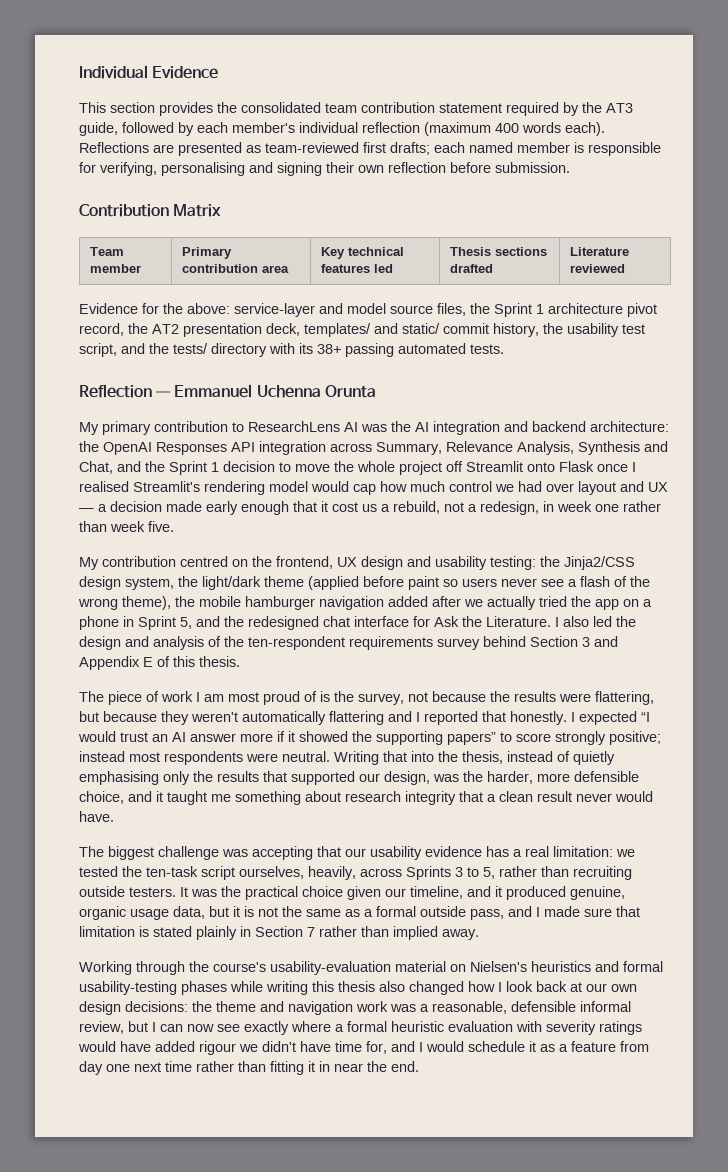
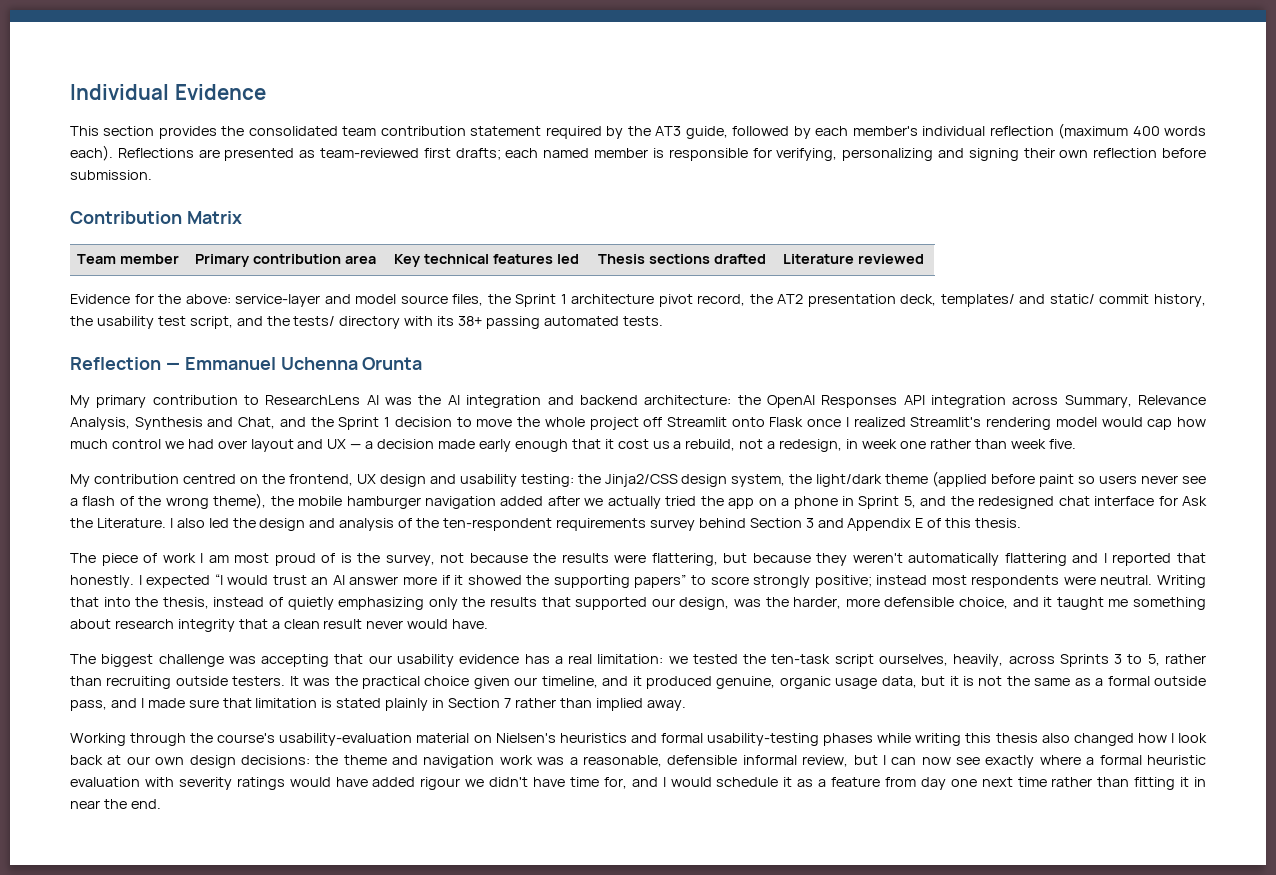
- Reflections are presented as team-reviewed first drafts; each named member is responsible for verifying, personalising and signing their own reflection before submission.
+ Reflections are presented as team-reviewed first drafts; each named member is responsible for verifying, personalizing and signing their own reflection before submission.
- the OpenAI Responses API integration across Summary, Relevance Analysis, Synthesis and Chat, and the Sprint 1 decision to move the whole project off Streamlit onto Flask once I realised Streamlit's rendering model would cap how much control we had over layout and UX — a decision made early enough that it cost us a rebuild, not a redesign, in week one rather than week five.
+ the OpenAI Responses API integration across Summary, Relevance Analysis, Synthesis and Chat, and the Sprint 1 decision to move the whole project off Streamlit onto Flask once I realized Streamlit's rendering model would cap how much control we had over layout and UX — a decision made early enough that it cost us a rebuild, not a redesign, in week one rather than week five.
- Writing that into the thesis, instead of quietly emphasising only the results that supported our design, was the harder, more defensible choice, and it taught me something about research integrity that a clean result never would have.
+ Writing that into the thesis, instead of quietly emphasizing only the results that supported our design, was the harder, more defensible choice, and it taught me something about research integrity that a clean result never would have.

